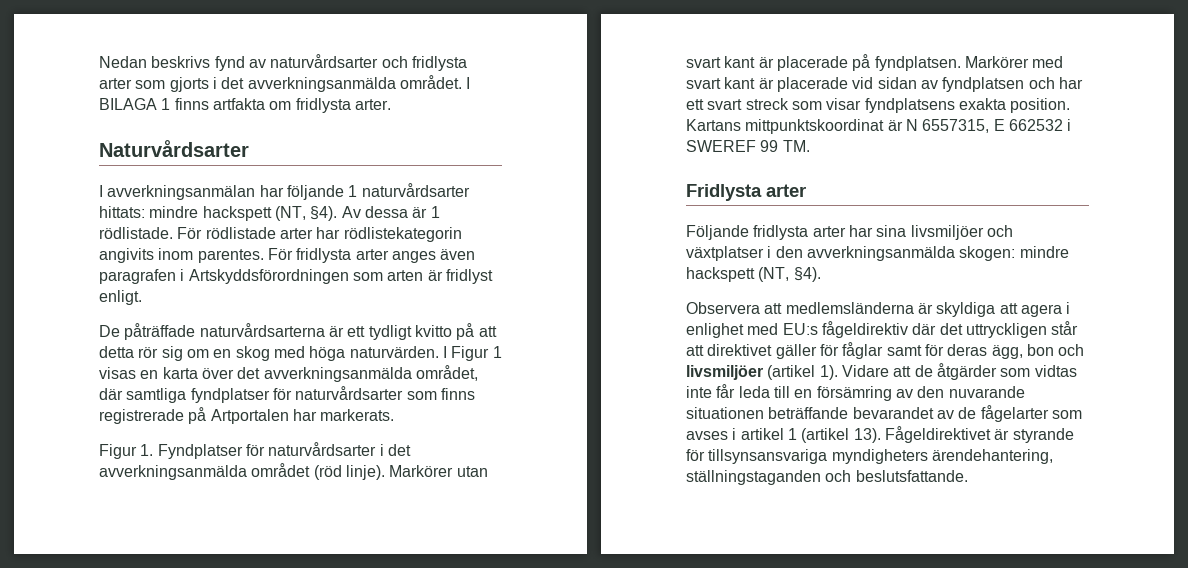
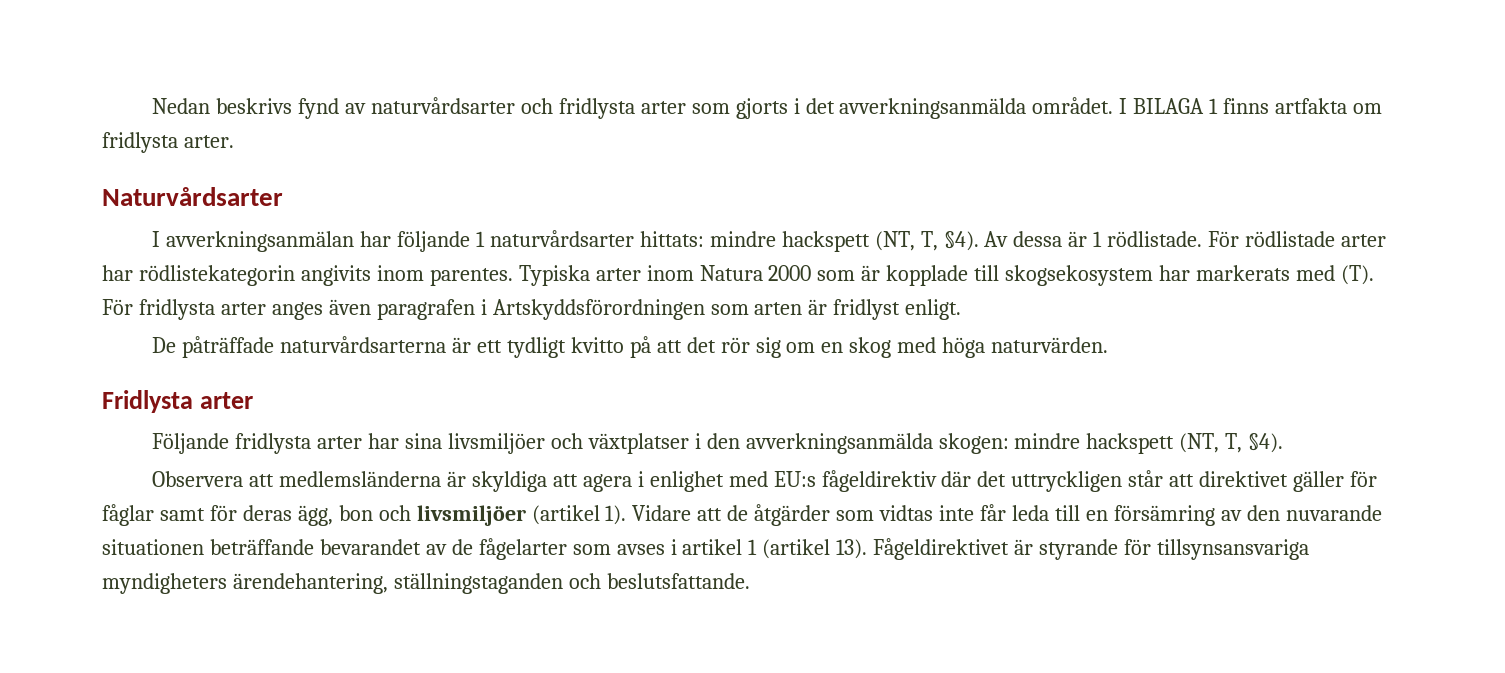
- I avverkningsanmälan har följande 1 naturvårdsarter hittats: mindre hackspett (NT, §4).
+ I avverkningsanmälan har följande 1 naturvårdsarter hittats: mindre hackspett (NT, T, §4).
- För fridlysta arter anges även paragrafen i Artskyddsförordningen som arten är fridlyst enligt.
+ Typiska arter inom Natura 2000 som är kopplade till skogsekosystem har markerats med (T). För fridlysta arter anges även paragrafen i Artskyddsförordningen som arten är fridlyst enligt.
- De påträffade naturvårdsarterna är ett tydligt kvitto på att detta rör sig om en skog med höga naturvärden. I Figur 1 visas en karta över det avverkningsanmälda området, där samtliga fyndplatser för naturvårdsarter som finns registrerade på Artportalen har markerats.
- Figur 1. Fyndplatser för naturvårdsarter i det avverkningsanmälda området (röd linje). Markörer utan svart kant är placerade på fyndplatsen. Markörer med svart kant är placerade vid sidan av fyndplatsen och har ett svart streck som visar fyndplatsens exakta position. Kartans mittpunktskoordinat är N 6557315, E 662532 i SWEREF 99 TM.
+ De påträffade naturvårdsarterna är ett tydligt kvitto på att det rör sig om en skog med höga naturvärden.
- Följande fridlysta arter har sina livsmiljöer och växtplatser i den avverkningsanmälda skogen: mindre hackspett (NT, §4).
+ Följande fridlysta arter har sina livsmiljöer och växtplatser i den avverkningsanmälda skogen: mindre hackspett (NT, T, §4).

